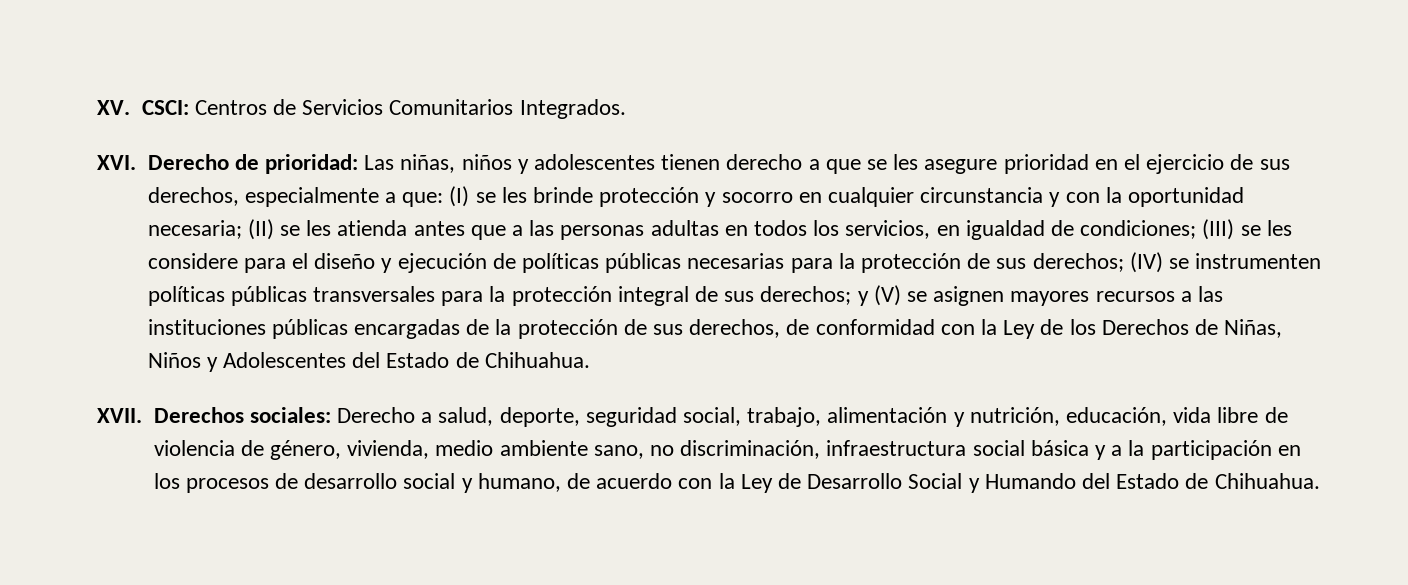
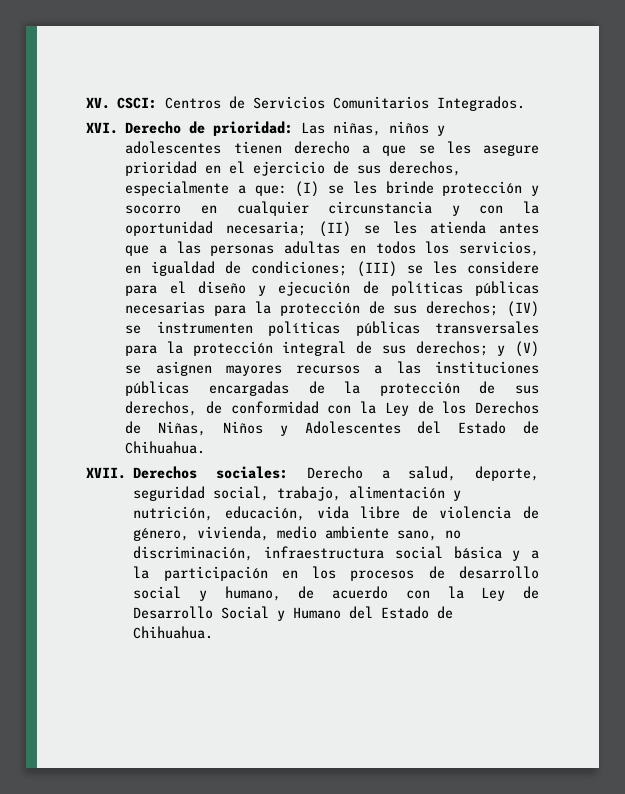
- Derechos sociales: Derecho a salud, deporte, seguridad social, trabajo, alimentación y nutrición, educación, vida libre de violencia de género, vivienda, medio ambiente sano, no discriminación, infraestructura social básica y a la participación en los procesos de desarrollo social y humano, de acuerdo con la Ley de Desarrollo Social y Humando del Estado de Chihuahua.
+ Derechos sociales: Derecho a salud, deporte, seguridad social, trabajo, alimentación y nutrición, educación, vida libre de violencia de género, vivienda, medio ambiente sano, no discriminación, infraestructura social básica y a la participación en los procesos de desarrollo social y humano, de acuerdo con la Ley de Desarrollo Social y Humano del Estado de Chihuahua.

